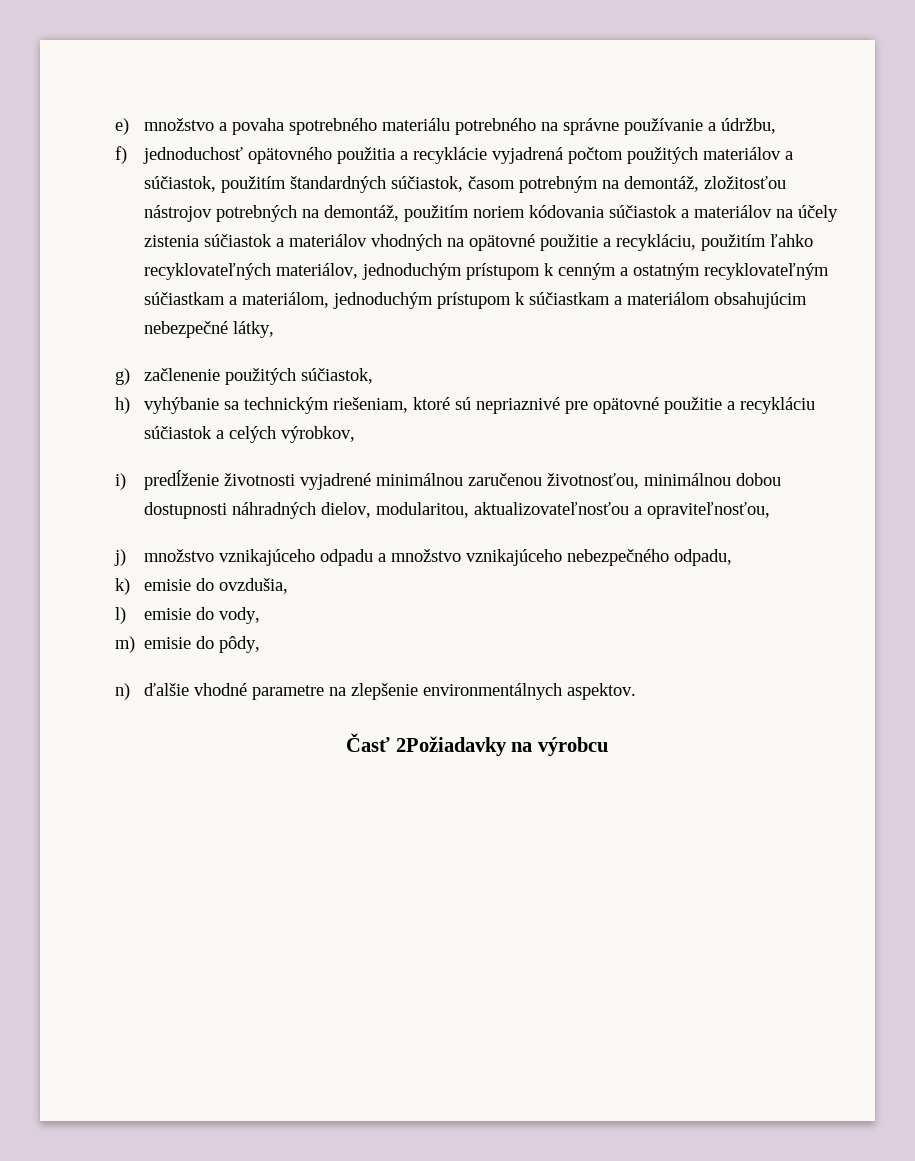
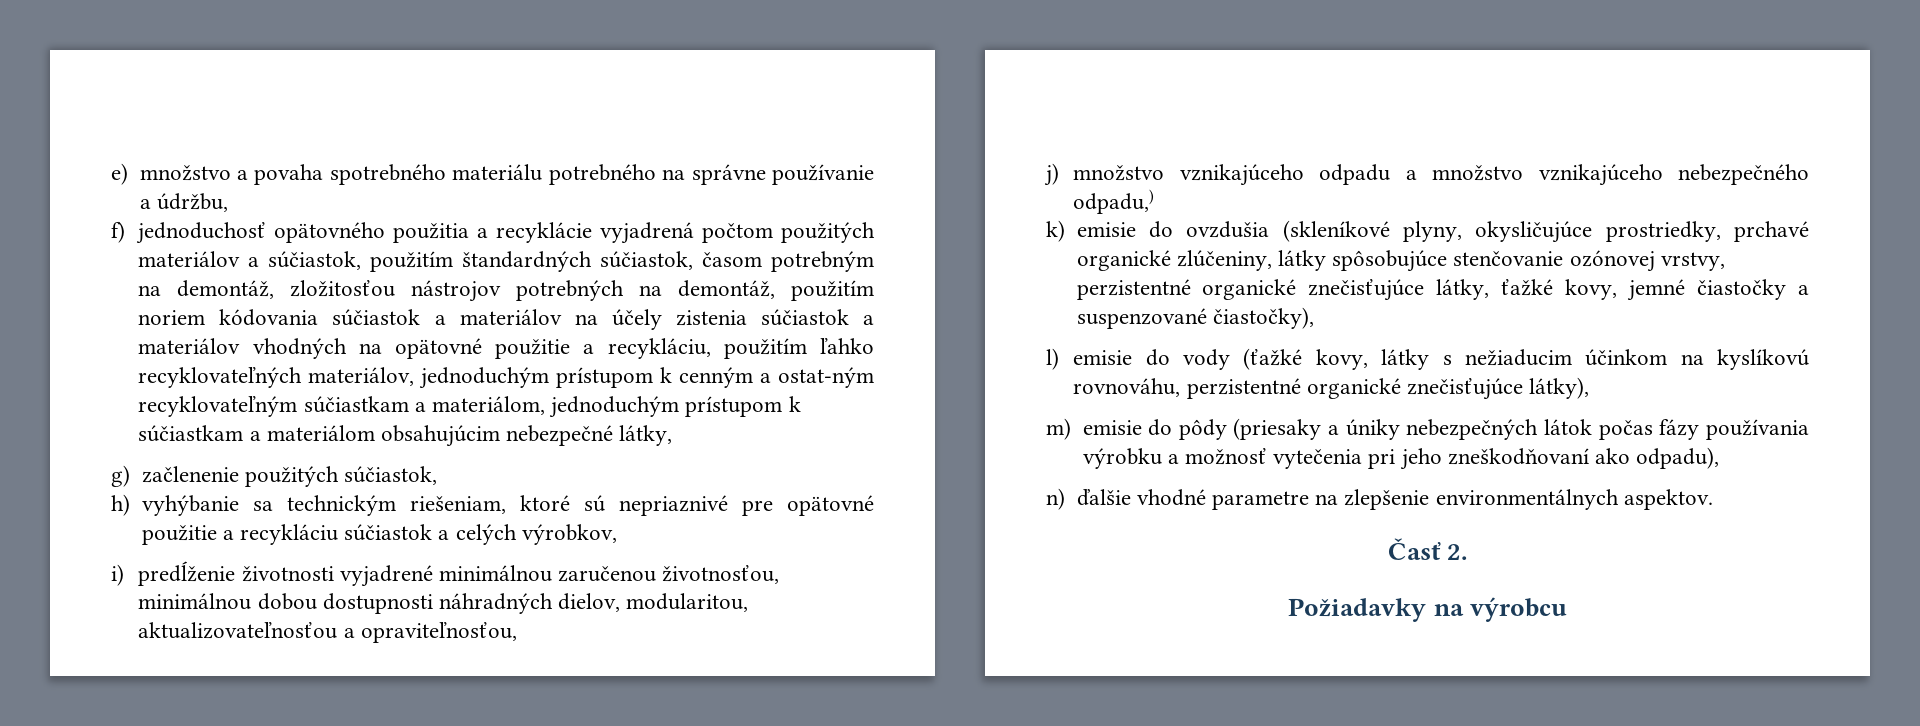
- f) jednoduchosť opätovného použitia a recyklácie vyjadrená počtom použitých materiálov a súčiastok, použitím štandardných súčiastok, časom potrebným na demontáž, zložitosťou nástrojov potrebných na demontáž, použitím noriem kódovania súčiastok a materiálov na účely zistenia súčiastok a materiálov vhodných na opätovné použitie a recykláciu, použitím ľahko recyklovateľných materiálov, jednoduchým prístupom k cenným a ostatným recyklovateľným súčiastkam a materiálom, jednoduchým prístupom k súčiastkam a materiálom obsahujúcim nebezpečné látky,
+ f) jednoduchosť opätovného použitia a recyklácie vyjadrená počtom použitých materiálov a súčiastok, použitím štandardných súčiastok, časom potrebným na demontáž, zložitosťou nástrojov potrebných na demontáž, použitím noriem kódovania súčiastok a materiálov na účely zistenia súčiastok a materiálov vhodných na opätovné použitie a recykláciu, použitím ľahko recyklovateľných materiálov, jednoduchým prístupom k cenným a ostat-ným recyklovateľným súčiastkam a materiálom, jednoduchým prístupom k súčiastkam a materiálom obsahujúcim nebezpečné látky,
- j) množstvo vznikajúceho odpadu a množstvo vznikajúceho nebezpečného odpadu,
+ j) množstvo vznikajúceho odpadu a množstvo vznikajúceho nebezpečného odpadu,)
- k) emisie do ovzdušia,
- l) emisie do vody,
- m) emisie do pôdy,
+ k) emisie do ovzdušia (skleníkové plyny, okysličujúce prostriedky, prchavé organické zlúčeniny, látky spôsobujúce stenčovanie ozónovej vrstvy, perzistentné organické znečisťujúce látky, ťažké kovy, jemné čiastočky a suspenzované čiastočky),
+ l) emisie do vody (ťažké kovy, látky s nežiaducim účinkom na kyslíkovú rovnováhu, perzistentné organické znečisťujúce látky),
+ m) emisie do pôdy (priesaky a úniky nebezpečných látok počas fázy používania výrobku a možnosť vytečenia pri jeho zneškodňovaní ako odpadu),
- Časť 2Požiadavky na výrobcu
+ Časť 2.
+ Požiadavky na výrobcu

